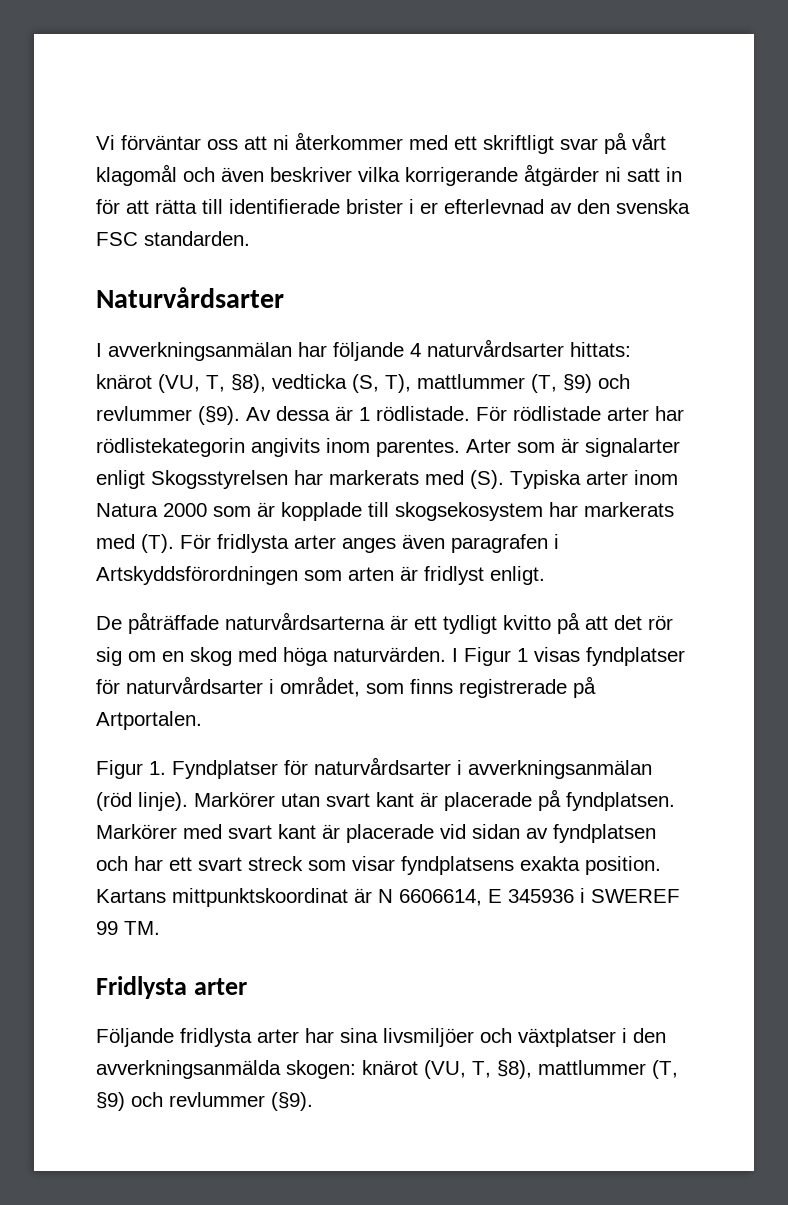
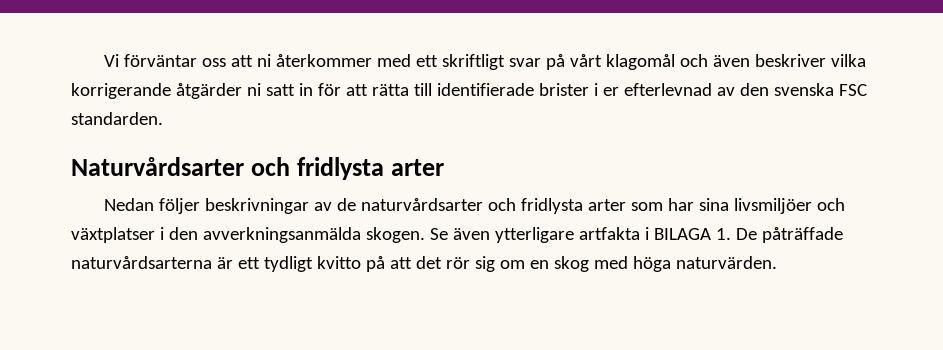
- Naturvårdsarter
- I avverkningsanmälan har följande 4 naturvårdsarter hittats: knärot (VU, T, §8), vedticka (S, T), mattlummer (T, §9) och revlummer (§9). Av dessa är 1 rödlistade. För rödlistade arter har rödlistekategorin angivits inom parentes. Arter som är signalarter enligt Skogsstyrelsen har markerats med (S). Typiska arter inom Natura 2000 som är kopplade till skogsekosystem har markerats med (T). För fridlysta arter anges även paragrafen i Artskyddsförordningen som arten är fridlyst enligt.
- De påträffade naturvårdsarterna är ett tydligt kvitto på att det rör sig om en skog med höga naturvärden. I Figur 1 visas fyndplatser för naturvårdsarter i området, som finns registrerade på Artportalen.
- Figur 1. Fyndplatser för naturvårdsarter i avverkningsanmälan (röd linje). Markörer utan svart kant är placerade på fyndplatsen. Markörer med svart kant är placerade vid sidan av fyndplatsen och har ett svart streck som visar fyndplatsens exakta position. Kartans mittpunktskoordinat är N 6606614, E 345936 i SWEREF 99 TM.
- Fridlysta arter
- Följande fridlysta arter har sina livsmiljöer och växtplatser i den avverkningsanmälda skogen: knärot (VU, T, §8), mattlummer (T, §9) och revlummer (§9).
+ Naturvårdsarter och fridlysta arter
+ Nedan följer beskrivningar av de naturvårdsarter och fridlysta arter som har sina livsmiljöer och växtplatser i den avverkningsanmälda skogen. Se även ytterligare artfakta i BILAGA 1. De påträffade naturvårdsarterna är ett tydligt kvitto på att det rör sig om en skog med höga naturvärden.

